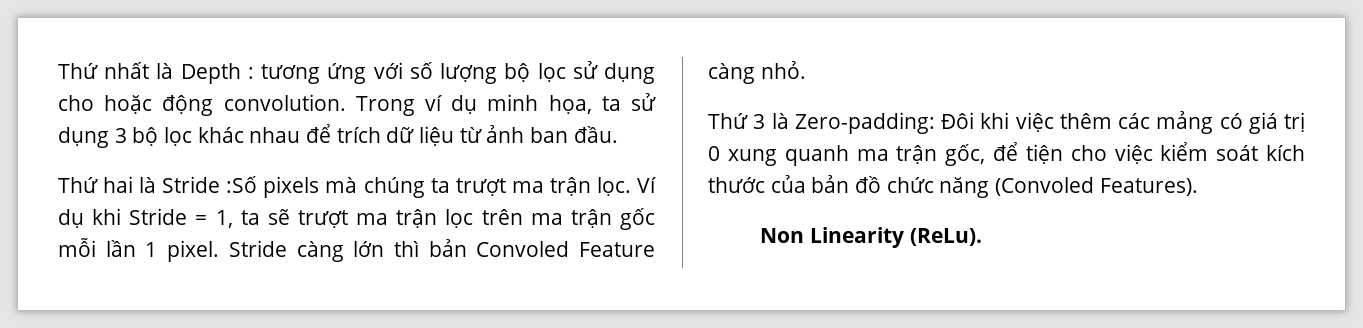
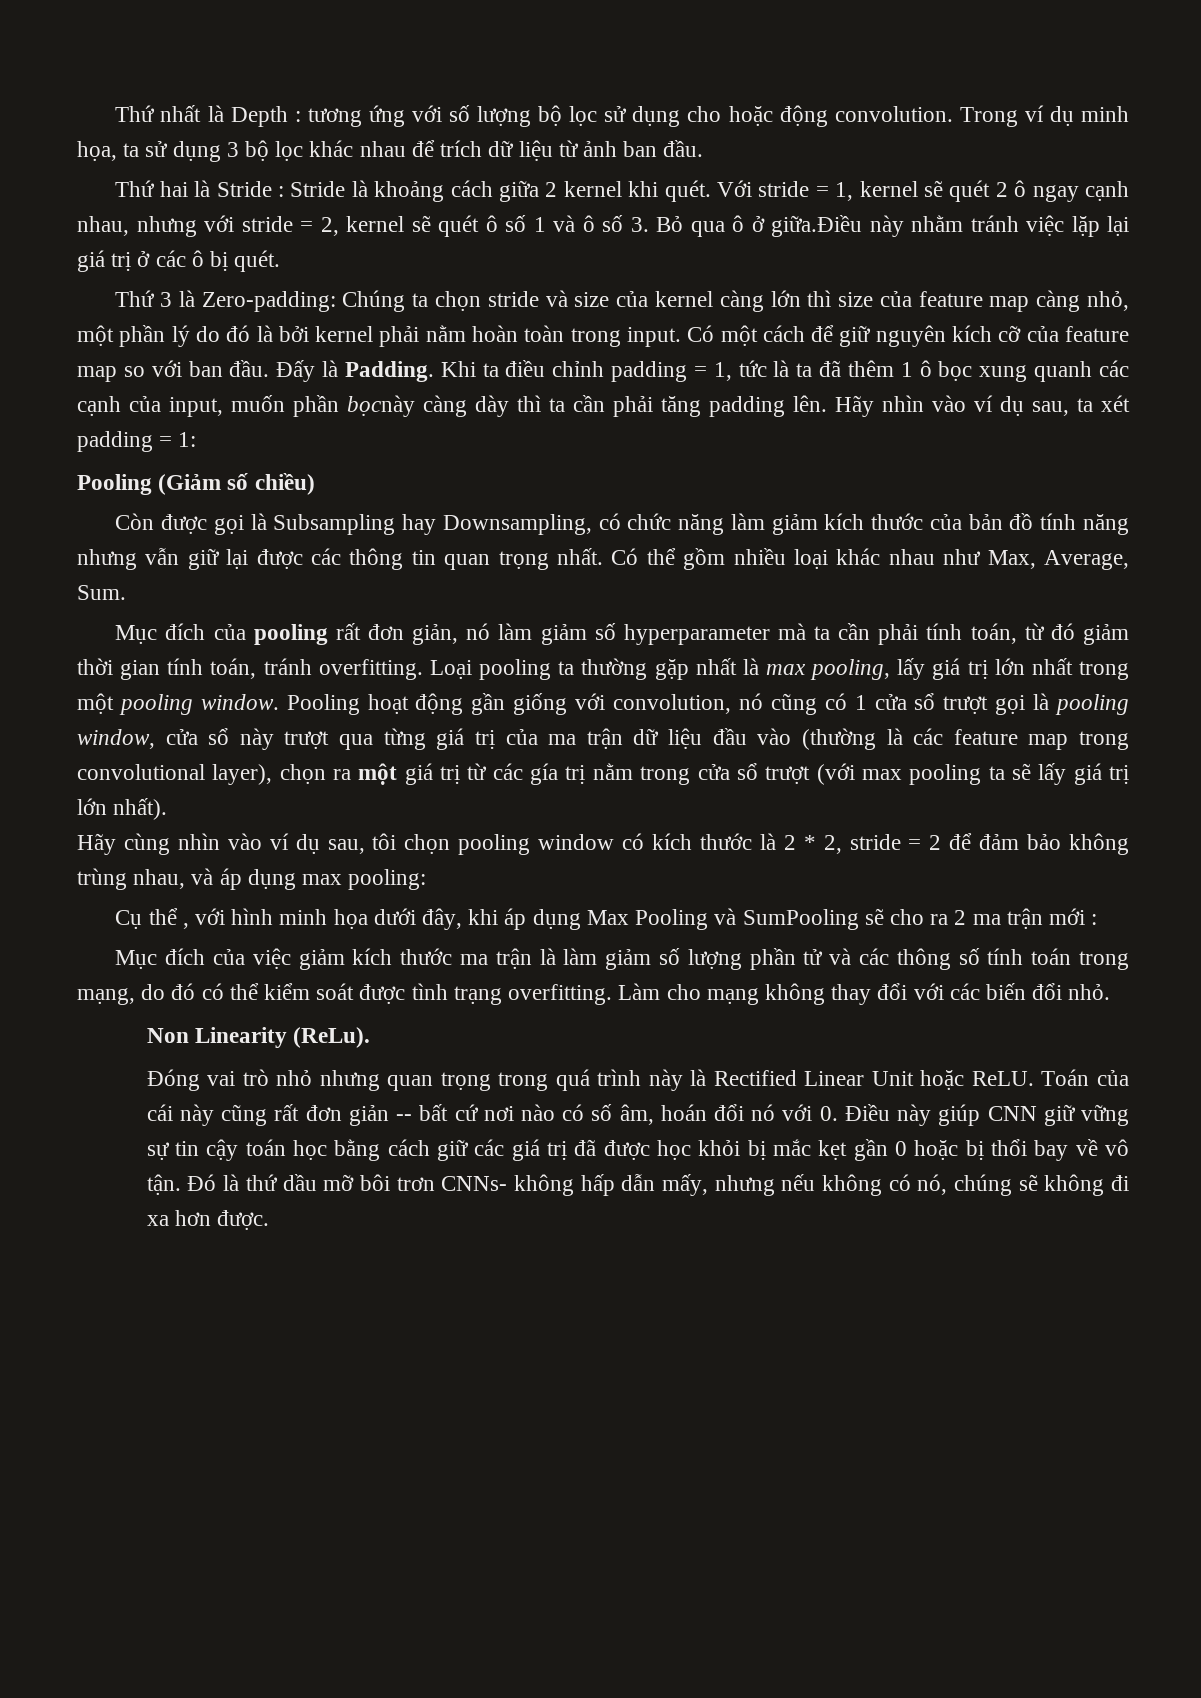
- Thứ hai là Stride :Số pixels mà chúng ta trượt ma trận lọc. Ví dụ khi Stride = 1, ta sẽ trượt ma trận lọc trên ma trận gốc mỗi lần 1 pixel. Stride càng lớn thì bản Convoled Feature càng nhỏ.
- Thứ 3 là Zero-padding: Đôi khi việc thêm các mảng có giá trị 0 xung quanh ma trận gốc, để tiện cho việc kiểm soát kích thước của bản đồ chức năng (Convoled Features).
+ Thứ hai là Stride : Stride là khoảng cách giữa 2 kernel khi quét. Với stride = 1, kernel sẽ quét 2 ô ngay cạnh nhau, nhưng với stride = 2, kernel sẽ quét ô số 1 và ô số 3. Bỏ qua ô ở giữa.Điều này nhằm tránh việc lặp lại giá trị ở các ô bị quét.
+ Thứ 3 là Zero-padding: Chúng ta chọn stride và size của kernel càng lớn thì size của feature map càng nhỏ, một phần lý do đó là bởi kernel phải nằm hoàn toàn trong input. Có một cách để giữ nguyên kích cỡ của feature map so với ban đầu. Đấy là Padding. Khi ta điều chỉnh padding = 1, tức là ta đã thêm 1 ô bọc xung quanh các cạnh của input, muốn phần bọcnày càng dày thì ta cần phải tăng padding lên. Hãy nhìn vào ví dụ sau, ta xét padding = 1:
+ Pooling (Giảm số chiều)
+ Còn được gọi là Subsampling hay Downsampling, có chức năng làm giảm kích thước của bản đồ tính năng nhưng vẫn giữ lại được các thông tin quan trọng nhất. Có thể gồm nhiều loại khác nhau như Max, Average, Sum.
+ Mục đích của pooling rất đơn giản, nó làm giảm số hyperparameter mà ta cần phải tính toán, từ đó giảm thời gian tính toán, tránh overfitting. Loại pooling ta thường gặp nhất là max pooling, lấy giá trị lớn nhất trong một pooling window. Pooling hoạt động gần giống với convolution, nó cũng có 1 cửa sổ trượt gọi là pooling window, cửa sổ này trượt qua từng giá trị của ma trận dữ liệu đầu vào (thường là các feature map trong convolutional layer), chọn ra một giá trị từ các gía trị nằm trong cửa sổ trượt (với max pooling ta sẽ lấy giá trị lớn nhất).
+ Hãy cùng nhìn vào ví dụ sau, tôi chọn pooling window có kích thước là 2 * 2, stride = 2 để đảm bảo không trùng nhau, và áp dụng max pooling:
+ Cụ thể , với hình minh họa dưới đây, khi áp dụng Max Pooling và SumPooling sẽ cho ra 2 ma trận mới :
+ Mục đích của việc giảm kích thước ma trận là làm giảm số lượng phần tử và các thông số tính toán trong mạng, do đó có thể kiểm soát được tình trạng overfitting. Làm cho mạng không thay đổi với các biến đổi nhỏ.
  Non Linearity (ReLu).
+ Đóng vai trò nhỏ nhưng quan trọng trong quá trình này là Rectified Linear Unit hoặc ReLU. Toán của cái này cũng rất đơn giản -- bất cứ nơi nào có số âm, hoán đổi nó với 0. Điều này giúp CNN giữ vững sự tin cậy toán học bằng cách giữ các giá trị đã được học khỏi bị mắc kẹt gần 0 hoặc bị thổi bay về vô tận. Đó là thứ dầu mỡ bôi trơn CNNs- không hấp dẫn mấy, nhưng nếu không có nó, chúng sẽ không đi xa hơn được.

